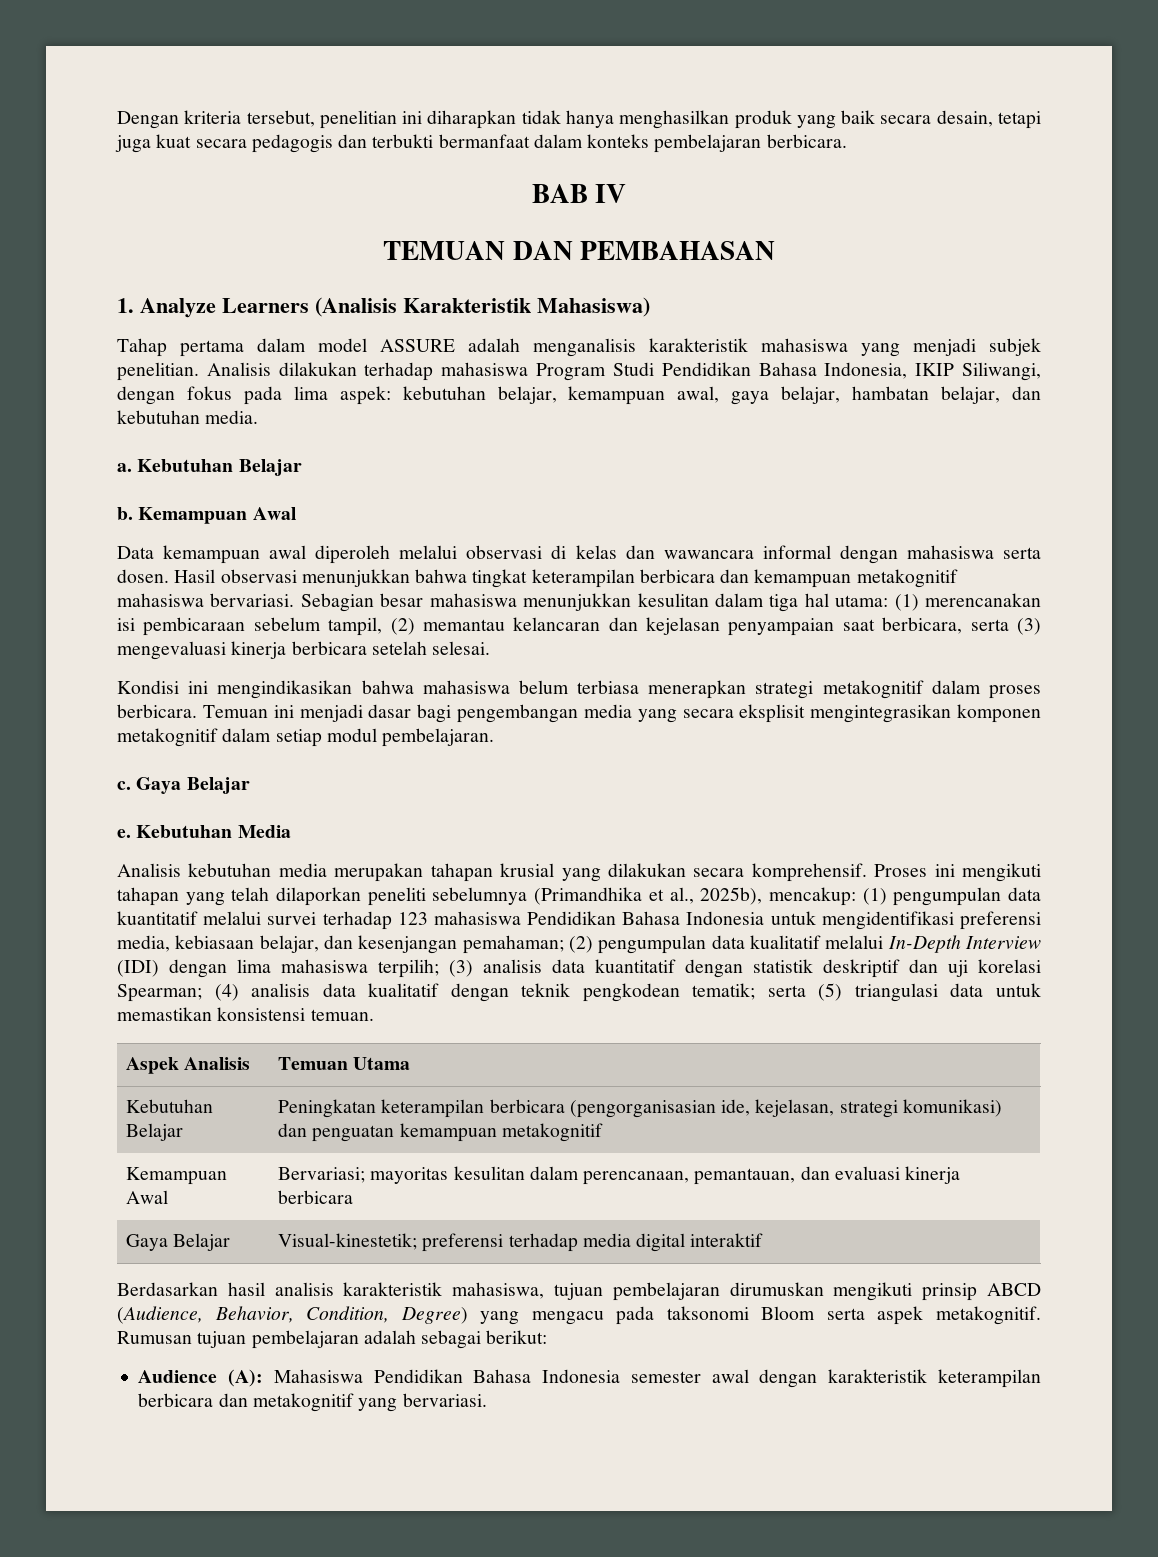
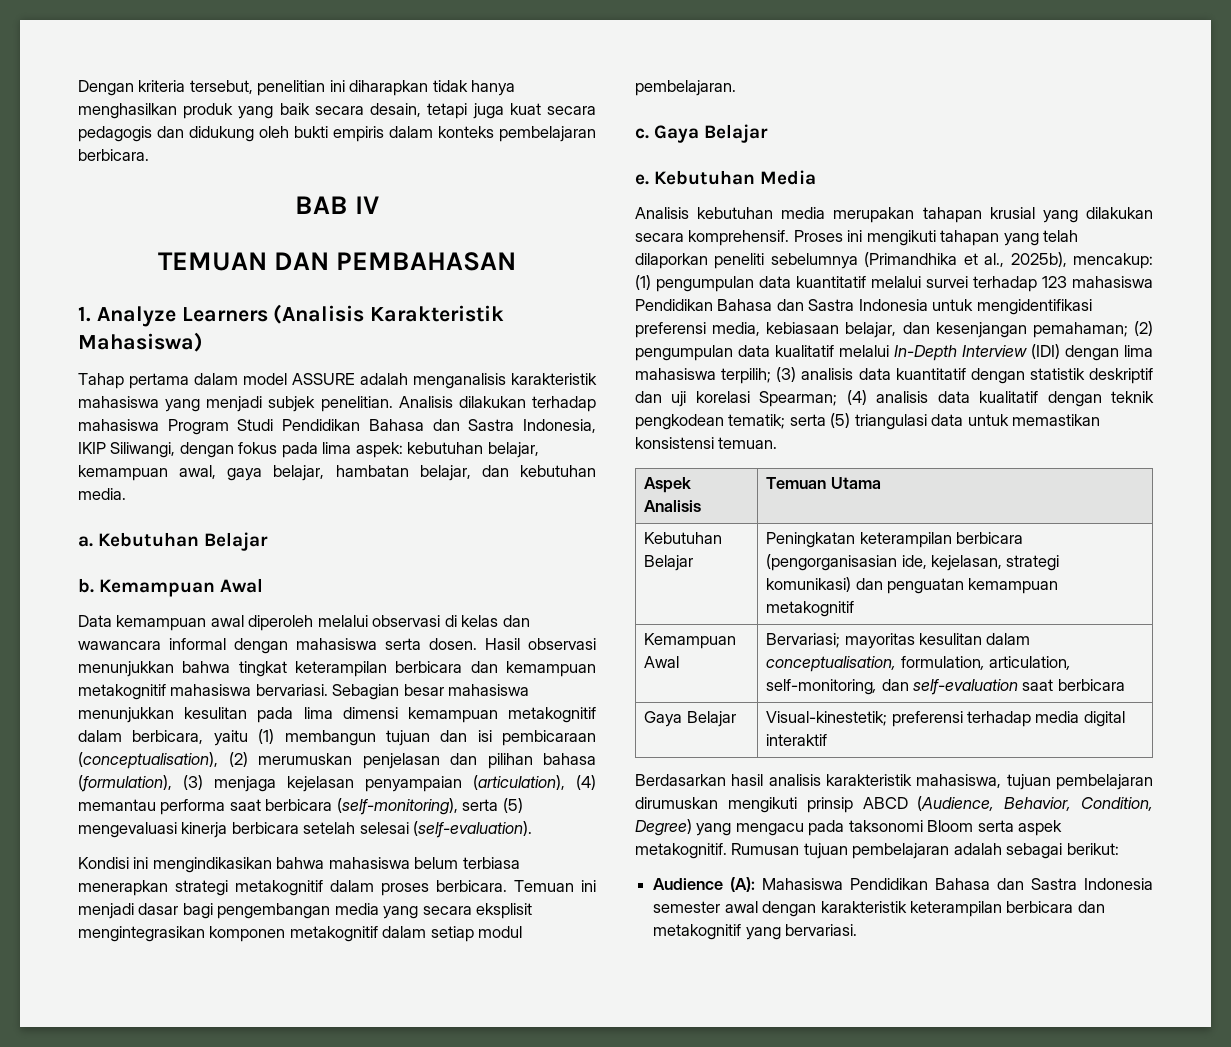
- Dengan kriteria tersebut, penelitian ini diharapkan tidak hanya menghasilkan produk yang baik secara desain, tetapi juga kuat secara pedagogis dan terbukti bermanfaat dalam konteks pembelajaran berbicara.
+ Dengan kriteria tersebut, penelitian ini diharapkan tidak hanya menghasilkan produk yang baik secara desain, tetapi juga kuat secara pedagogis dan didukung oleh bukti empiris dalam konteks pembelajaran berbicara.
- Analisis dilakukan terhadap mahasiswa Program Studi Pendidikan Bahasa Indonesia, IKIP Siliwangi, dengan fokus pada lima aspek: kebutuhan belajar, kemampuan awal, gaya belajar, hambatan belajar, dan kebutuhan media.
+ Analisis dilakukan terhadap mahasiswa Program Studi Pendidikan Bahasa dan Sastra Indonesia, IKIP Siliwangi, dengan fokus pada lima aspek: kebutuhan belajar, kemampuan awal, gaya belajar, hambatan belajar, dan kebutuhan media.
- Sebagian besar mahasiswa menunjukkan kesulitan dalam tiga hal utama: (1) merencanakan isi pembicaraan sebelum tampil, (2) memantau kelancaran dan kejelasan penyampaian saat berbicara, serta (3) mengevaluasi kinerja berbicara setelah selesai.
+ Sebagian besar mahasiswa menunjukkan kesulitan pada lima dimensi kemampuan metakognitif dalam berbicara, yaitu (1) membangun tujuan dan isi pembicaraan (conceptualisation), (2) merumuskan penjelasan dan pilihan bahasa (formulation), (3) menjaga kejelasan penyampaian (articulation), (4) memantau performa saat berbicara (self-monitoring), serta (5) mengevaluasi kinerja berbicara setelah selesai (self-evaluation).
- (1) pengumpulan data kuantitatif melalui survei terhadap 123 mahasiswa Pendidikan Bahasa Indonesia untuk mengidentifikasi preferensi media, kebiasaan belajar, dan kesenjangan pemahaman;
+ (1) pengumpulan data kuantitatif melalui survei terhadap 123 mahasiswa Pendidikan Bahasa dan Sastra Indonesia untuk mengidentifikasi preferensi media, kebiasaan belajar, dan kesenjangan pemahaman;
- Kemampuan Awal | Bervariasi; mayoritas kesulitan dalam perencanaan, pemantauan, dan evaluasi kinerja berbicara
+ Kemampuan Awal | Bervariasi; mayoritas kesulitan dalam conceptualisation, formulation, articulation, self-monitoring, dan self-evaluation saat berbicara
- Audience (A): Mahasiswa Pendidikan Bahasa Indonesia semester awal dengan karakteristik keterampilan berbicara dan metakognitif yang bervariasi.
+ Audience (A): Mahasiswa Pendidikan Bahasa dan Sastra Indonesia semester awal dengan karakteristik keterampilan berbicara dan metakognitif yang bervariasi.

